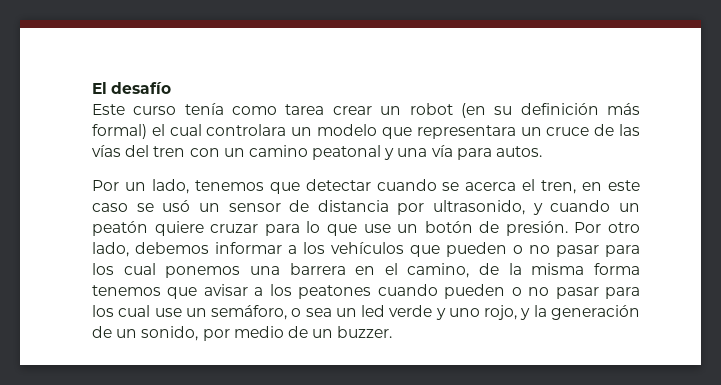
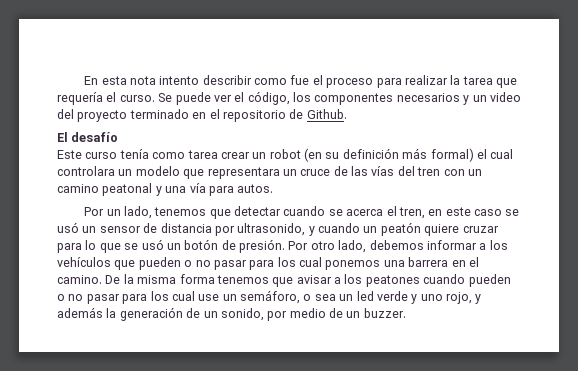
+ En esta nota intento describir como fue el proceso para realizar la tarea que requería el curso. Se puede ver el código, los componentes necesarios y un video del proyecto terminado en el repositorio de Github.
- Por un lado, tenemos que detectar cuando se acerca el tren, en este caso se usó un sensor de distancia por ultrasonido, y cuando un peatón quiere cruzar para lo que use un botón de presión.
+ Por un lado, tenemos que detectar cuando se acerca el tren, en este caso se usó un sensor de distancia por ultrasonido, y cuando un peatón quiere cruzar para lo que se usó un botón de presión.
- Por otro lado, debemos informar a los vehículos que pueden o no pasar para los cual ponemos una barrera en el camino, de la misma forma tenemos que avisar a los peatones cuando pueden o no pasar para los cual use un semáforo, o sea un led verde y uno rojo, y la generación de un sonido, por medio de un buzzer.
+ Por otro lado, debemos informar a los vehículos que pueden o no pasar para los cual ponemos una barrera en el camino. De la misma forma tenemos que avisar a los peatones cuando pueden o no pasar para los cual use un semáforo, o sea un led verde y uno rojo, y además la generación de un sonido, por medio de un buzzer.

